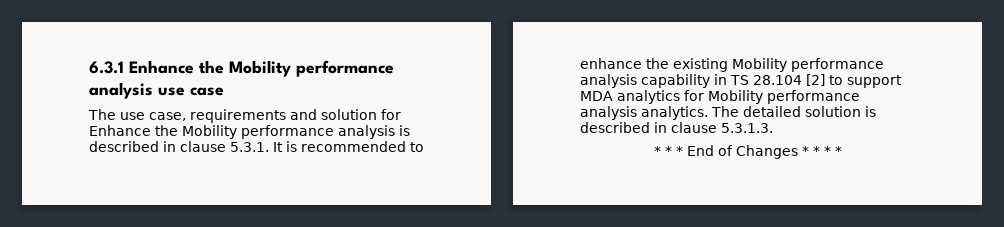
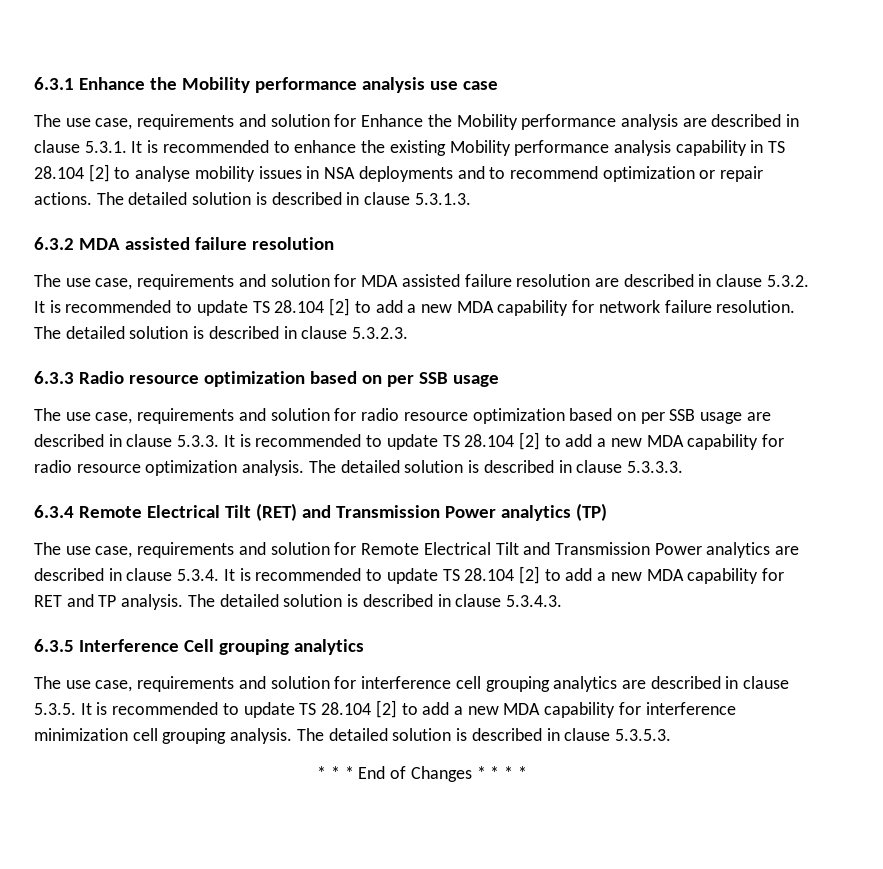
- The use case, requirements and solution for Enhance the Mobility performance analysis is described in clause 5.3.1. It is recommended to enhance the existing Mobility performance analysis capability in TS 28.104 [2] to support MDA analytics for Mobility performance analysis analytics.
+ The use case, requirements and solution for Enhance the Mobility performance analysis are described in clause 5.3.1. It is recommended to enhance the existing Mobility performance analysis capability in TS 28.104 [2] to analyse mobility issues in NSA deployments and to recommend optimization or repair actions.
+ 6.3.2 MDA assisted failure resolution
+ The use case, requirements and solution for MDA assisted failure resolution are described in clause 5.3.2. It is recommended to update TS 28.104 [2] to add a new MDA capability for network failure resolution. The detailed solution is described in clause 5.3.2.3.
+ 6.3.3 Radio resource optimization based on per SSB usage
+ The use case, requirements and solution for radio resource optimization based on per SSB usage are described in clause 5.3.3. It is recommended to update TS 28.104 [2] to add a new MDA capability for radio resource optimization analysis. The detailed solution is described in clause 5.3.3.3.
+ 6.3.4 Remote Electrical Tilt (RET) and Transmission Power analytics (TP)
+ The use case, requirements and solution for Remote Electrical Tilt and Transmission Power analytics are described in clause 5.3.4. It is recommended to update TS 28.104 [2] to add a new MDA capability for RET and TP analysis. The detailed solution is described in clause 5.3.4.3.
+ 6.3.5 Interference Cell grouping analytics
+ The use case, requirements and solution for interference cell grouping analytics are described in clause 5.3.5. It is recommended to update TS 28.104 [2] to add a new MDA capability for interference minimization cell grouping analysis. The detailed solution is described in clause 5.3.5.3.

